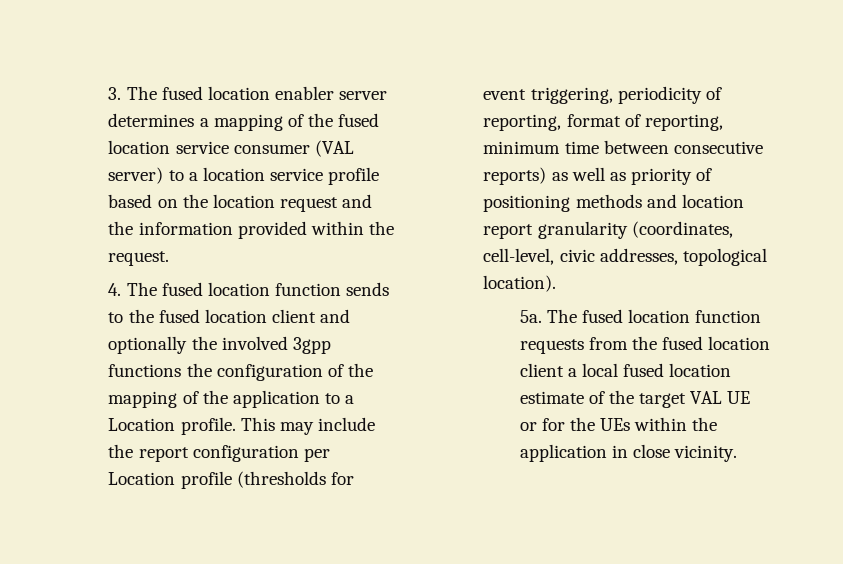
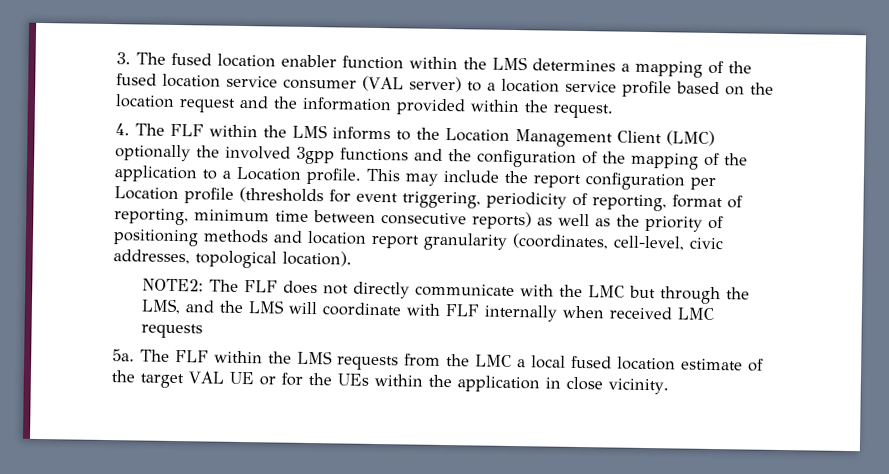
- 3. The fused location enabler server determines a mapping of the fused location service consumer (VAL server) to a location service profile based on the location request and the information provided within the request.
+ 3. The fused location enabler function within the LMS determines a mapping of the fused location service consumer (VAL server) to a location service profile based on the location request and the information provided within the request.
- 4. The fused location function sends to the fused location client and optionally the involved 3gpp functions the configuration of the mapping of the application to a Location profile.
+ 4. The FLF within the LMS informs to the Location Management Client (LMC) optionally the involved 3gpp functions and the configuration of the mapping of the application to a Location profile.
- This may include the report configuration per Location profile (thresholds for event triggering, periodicity of reporting, format of reporting, minimum time between consecutive reports) as well as priority of positioning methods and location report granularity (coordinates, cell-level, civic addresses, topological location).
+ This may include the report configuration per Location profile (thresholds for event triggering, periodicity of reporting, format of reporting, minimum time between consecutive reports) as well as the priority of positioning methods and location report granularity (coordinates, cell-level, civic addresses, topological location).
- 5a. The fused location function requests from the fused location client a local fused location estimate of the target VAL UE or for the UEs within the application in close vicinity.
+ NOTE2: The FLF does not directly communicate with the LMC but through the LMS, and the LMS will coordinate with FLF internally when received LMC requests
+ 5a. The FLF within the LMS requests from the LMC a local fused location estimate of the target VAL UE or for the UEs within the application in close vicinity.

